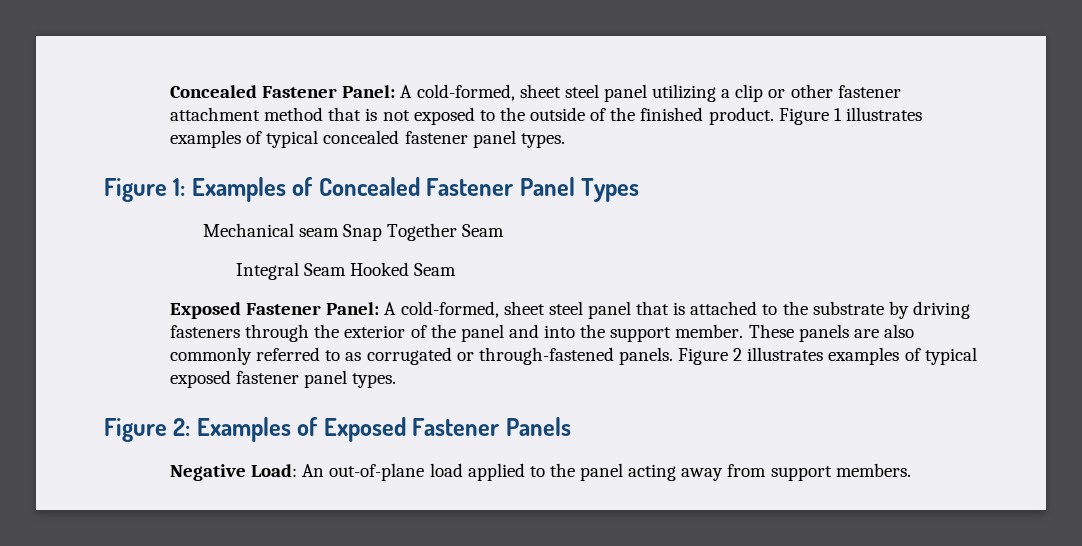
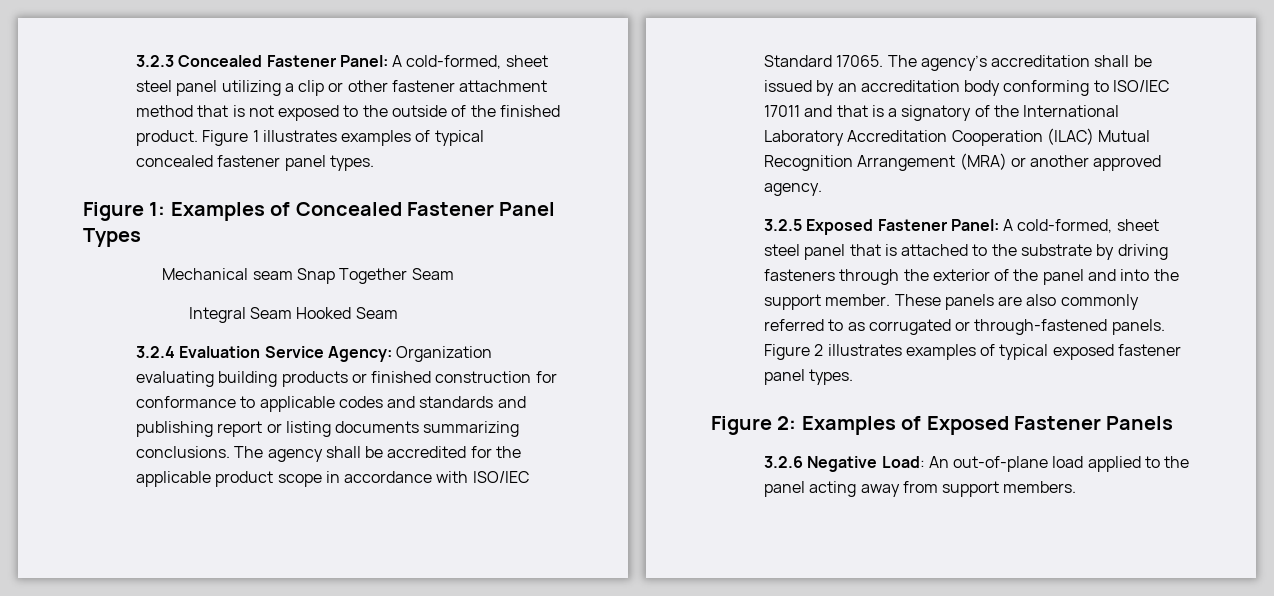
- Concealed Fastener Panel: A cold-formed, sheet steel panel utilizing a clip or other fastener attachment method that is not exposed to the outside of the finished product.
+ 3.2.3 Concealed Fastener Panel: A cold-formed, sheet steel panel utilizing a clip or other fastener attachment method that is not exposed to the outside of the finished product.
- Exposed Fastener Panel: A cold-formed, sheet steel panel that is attached to the substrate by driving fasteners through the exterior of the panel and into the support member.
+ 3.2.4 Evaluation Service Agency: Organization evaluating building products or finished construction for conformance to applicable codes and standards and publishing report or listing documents summarizing conclusions. The agency shall be accredited for the applicable product scope in accordance with ISO/IEC Standard 17065. The agency’s accreditation shall be issued by an accreditation body conforming to ISO/IEC 17011 and that is a signatory of the International Laboratory Accreditation Cooperation (ILAC) Mutual Recognition Arrangement (MRA) or another approved agency.
+ 3.2.5 Exposed Fastener Panel: A cold-formed, sheet steel panel that is attached to the substrate by driving fasteners through the exterior of the panel and into the support member.
- Negative Load: An out-of-plane load applied to the panel acting away from support members.
+ 3.2.6 Negative Load: An out-of-plane load applied to the panel acting away from support members.

